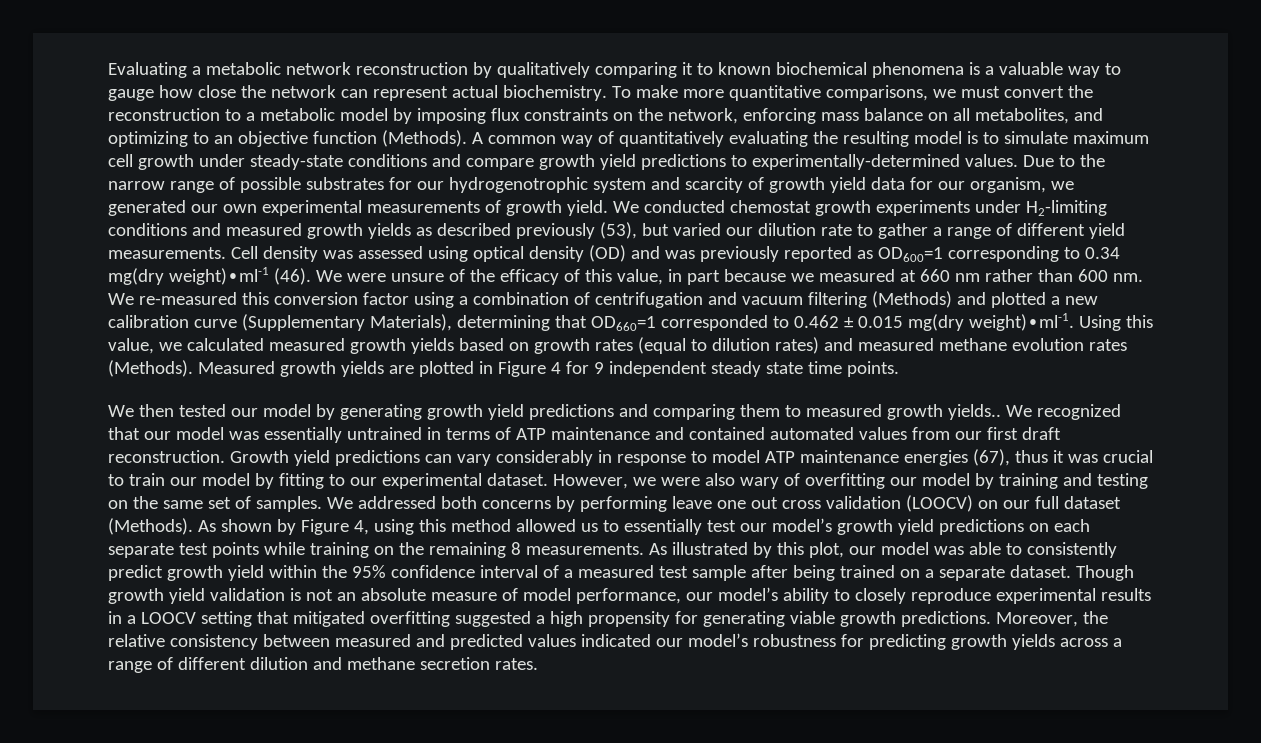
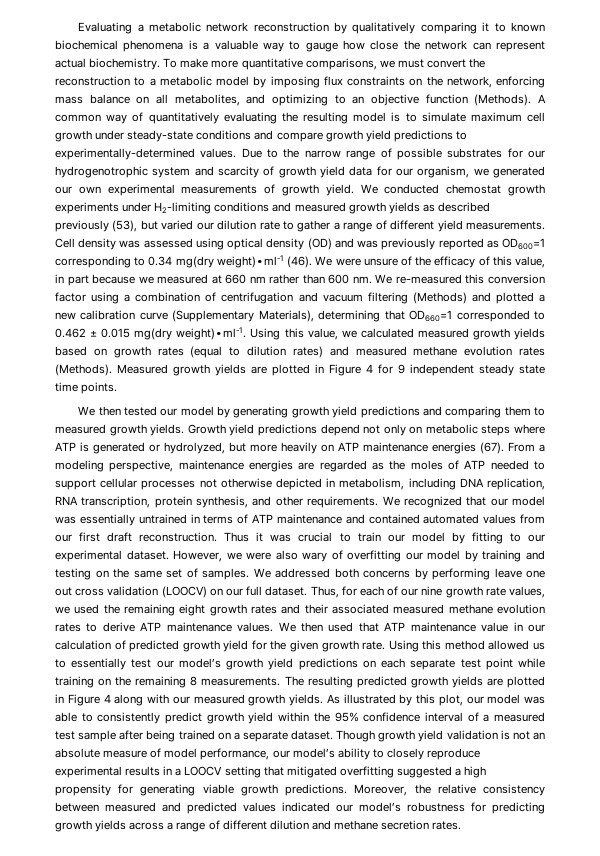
- We then tested our model by generating growth yield predictions and comparing them to measured growth yields..
+ We then tested our model by generating growth yield predictions and comparing them to measured growth yields. Growth yield predictions depend not only on metabolic steps where ATP is generated or hydrolyzed, but more heavily on ATP maintenance energies (67). From a modeling perspective, maintenance energies are regarded as the moles of ATP needed to support cellular processes not otherwise depicted in metabolism, including DNA replication, RNA transcription, protein synthesis, and other requirements.
- Growth yield predictions can vary considerably in response to model ATP maintenance energies (67), thus it was crucial to train our model by fitting to our experimental dataset.
+ Thus it was crucial to train our model by fitting to our experimental dataset.
- We addressed both concerns by performing leave one out cross validation (LOOCV) on our full dataset (Methods). As shown by Figure 4, using this method allowed us to essentially test our model’s growth yield predictions on each separate test points while training on the remaining 8 measurements.
+ We addressed both concerns by performing leave one out cross validation (LOOCV) on our full dataset. Thus, for each of our nine growth rate values, we used the remaining eight growth rates and their associated measured methane evolution rates to derive ATP maintenance values. We then used that ATP maintenance value in our calculation of predicted growth yield for the given growth rate. Using this method allowed us to essentially test our model’s growth yield predictions on each separate test point while training on the remaining 8 measurements.
+ The resulting predicted growth yields are plotted in Figure 4 along with our measured growth yields.

